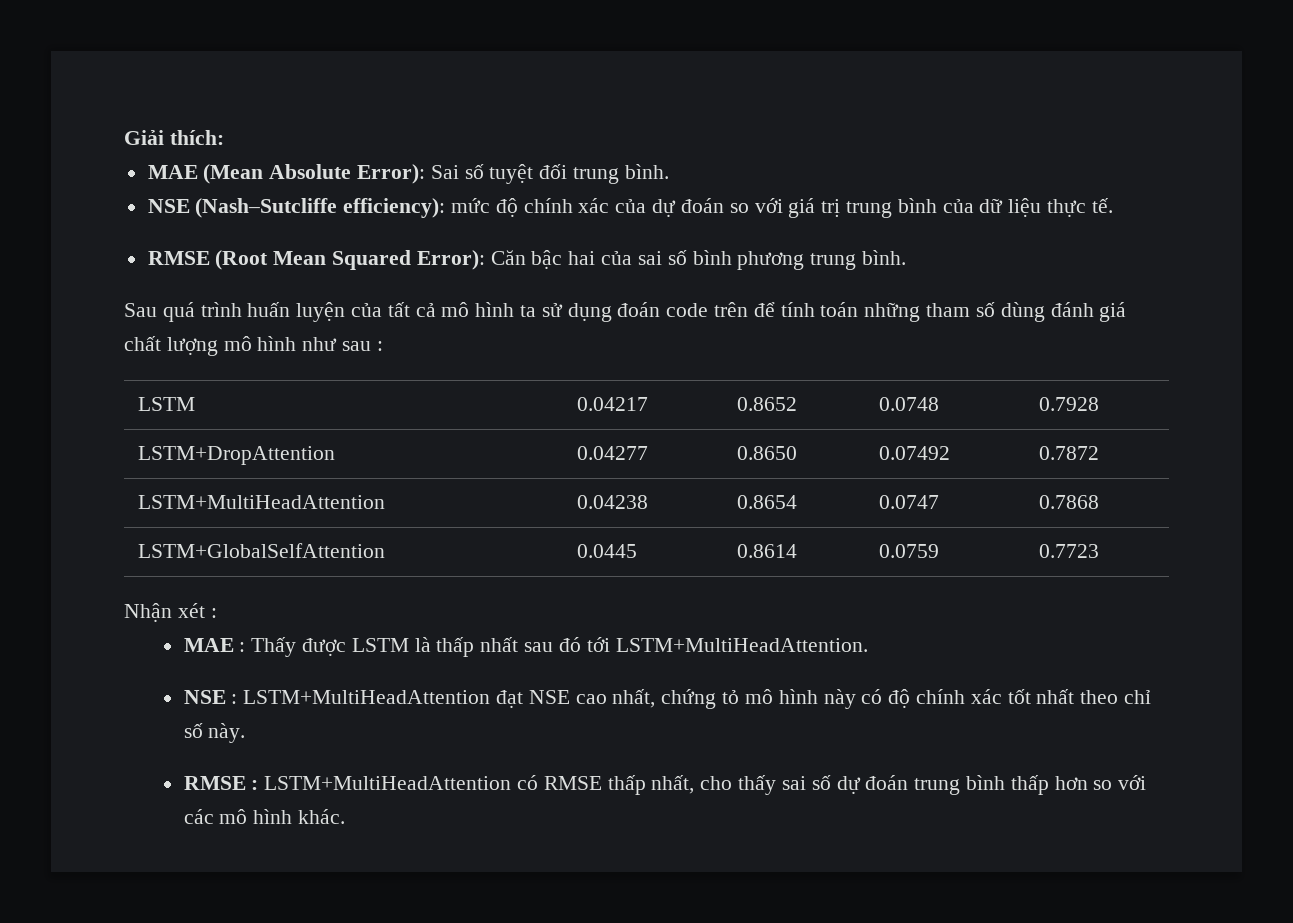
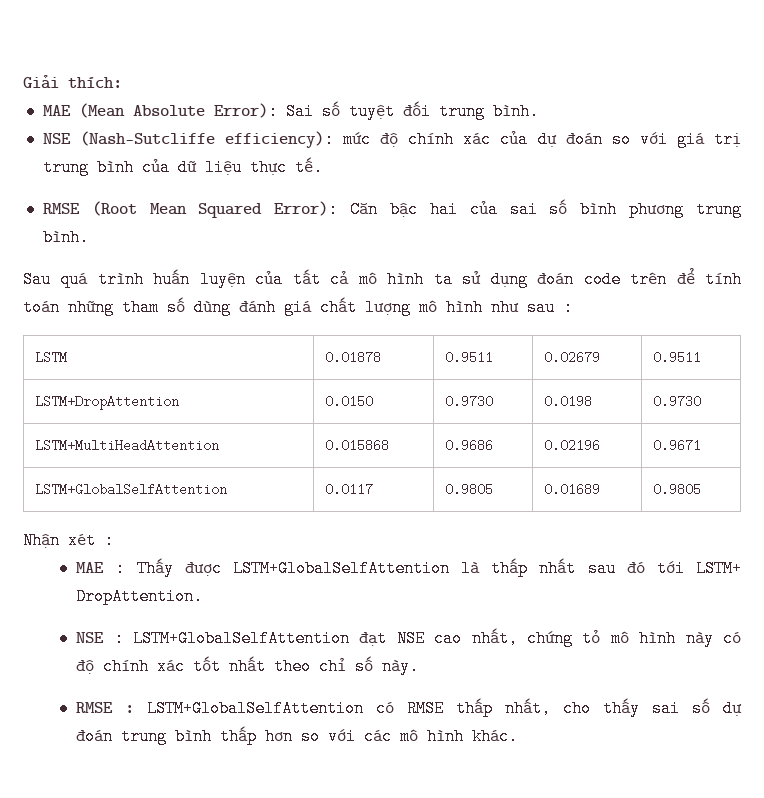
- LSTM | 0.04217 | 0.8652 | 0.0748 | 0.7928
- LSTM+DropAttention | 0.04277 | 0.8650 | 0.07492 | 0.7872
- LSTM+MultiHeadAttention | 0.04238 | 0.8654 | 0.0747 | 0.7868
- LSTM+GlobalSelfAttention | 0.0445 | 0.8614 | 0.0759 | 0.7723
+ LSTM | 0.01878 | 0.9511 | 0.02679 | 0.9511
+ LSTM+DropAttention | 0.0150 | 0.9730 | 0.0198 | 0.9730
+ LSTM+MultiHeadAttention | 0.015868 | 0.9686 | 0.02196 | 0.9671
+ LSTM+GlobalSelfAttention | 0.0117 | 0.9805 | 0.01689 | 0.9805
- MAE : Thấy được LSTM là thấp nhất sau đó tới LSTM+MultiHeadAttention.
+ MAE : Thấy được LSTM+GlobalSelfAttention là thấp nhất sau đó tới LSTM+ DropAttention.
- NSE : LSTM+MultiHeadAttention đạt NSE cao nhất, chứng tỏ mô hình này có độ chính xác tốt nhất theo chỉ số này.
+ NSE : LSTM+GlobalSelfAttention đạt NSE cao nhất, chứng tỏ mô hình này có độ chính xác tốt nhất theo chỉ số này.
- RMSE : LSTM+MultiHeadAttention có RMSE thấp nhất, cho thấy sai số dự đoán trung bình thấp hơn so với các mô hình khác.
+ RMSE : LSTM+GlobalSelfAttention có RMSE thấp nhất, cho thấy sai số dự đoán trung bình thấp hơn so với các mô hình khác.

